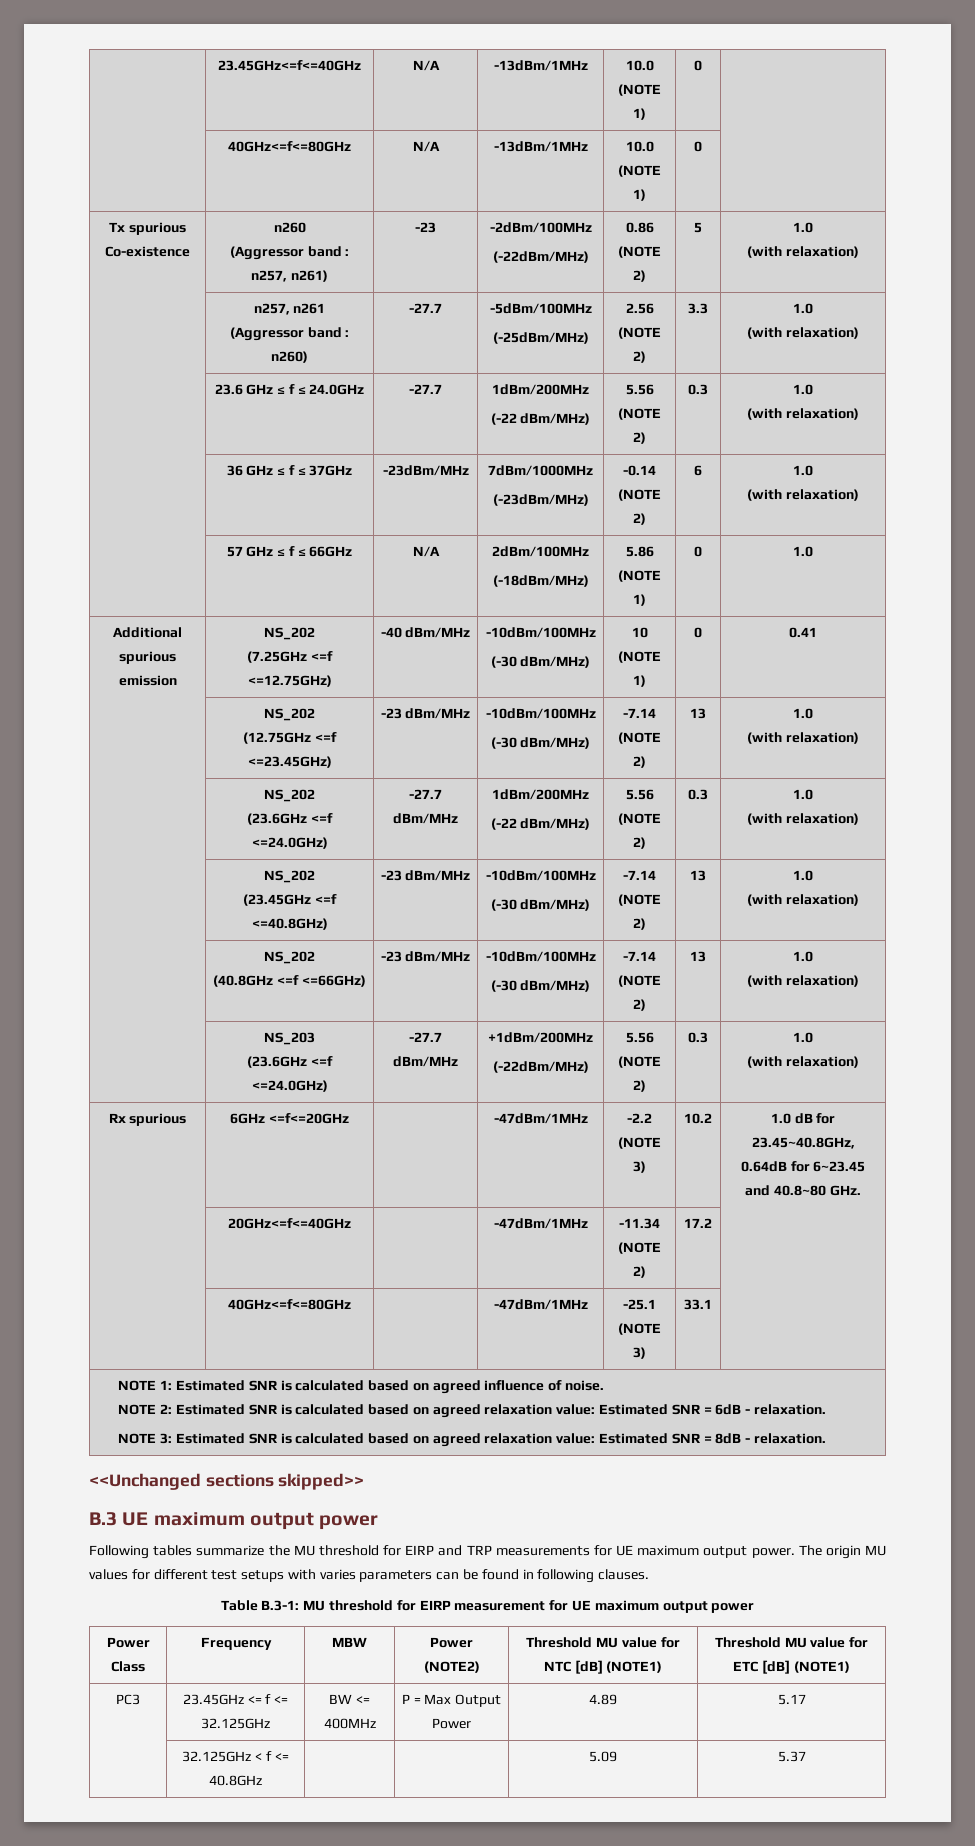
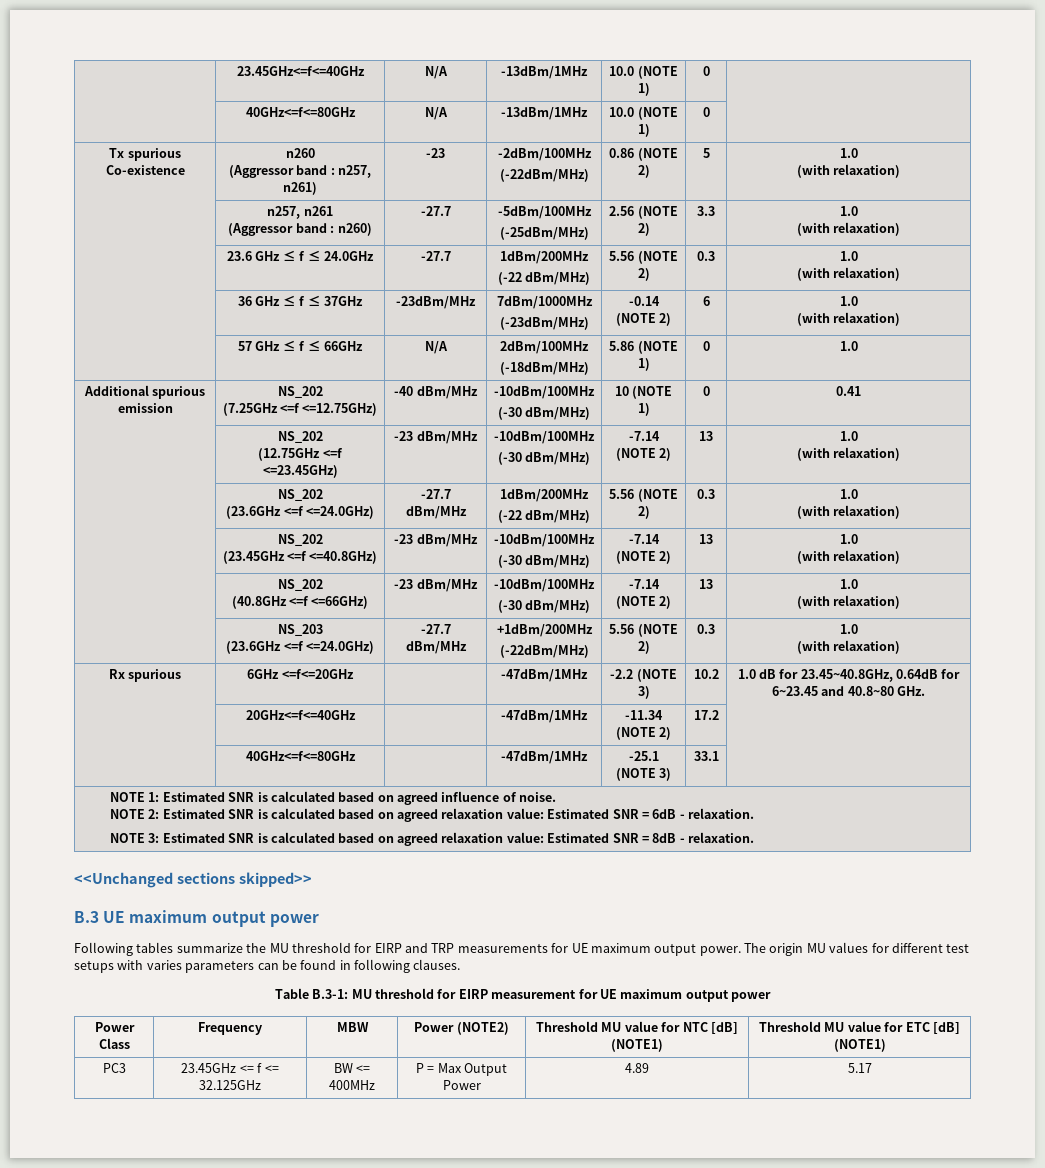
- | 32.125GHz < f <= 40.8GHz | | | 5.09 | 5.37

